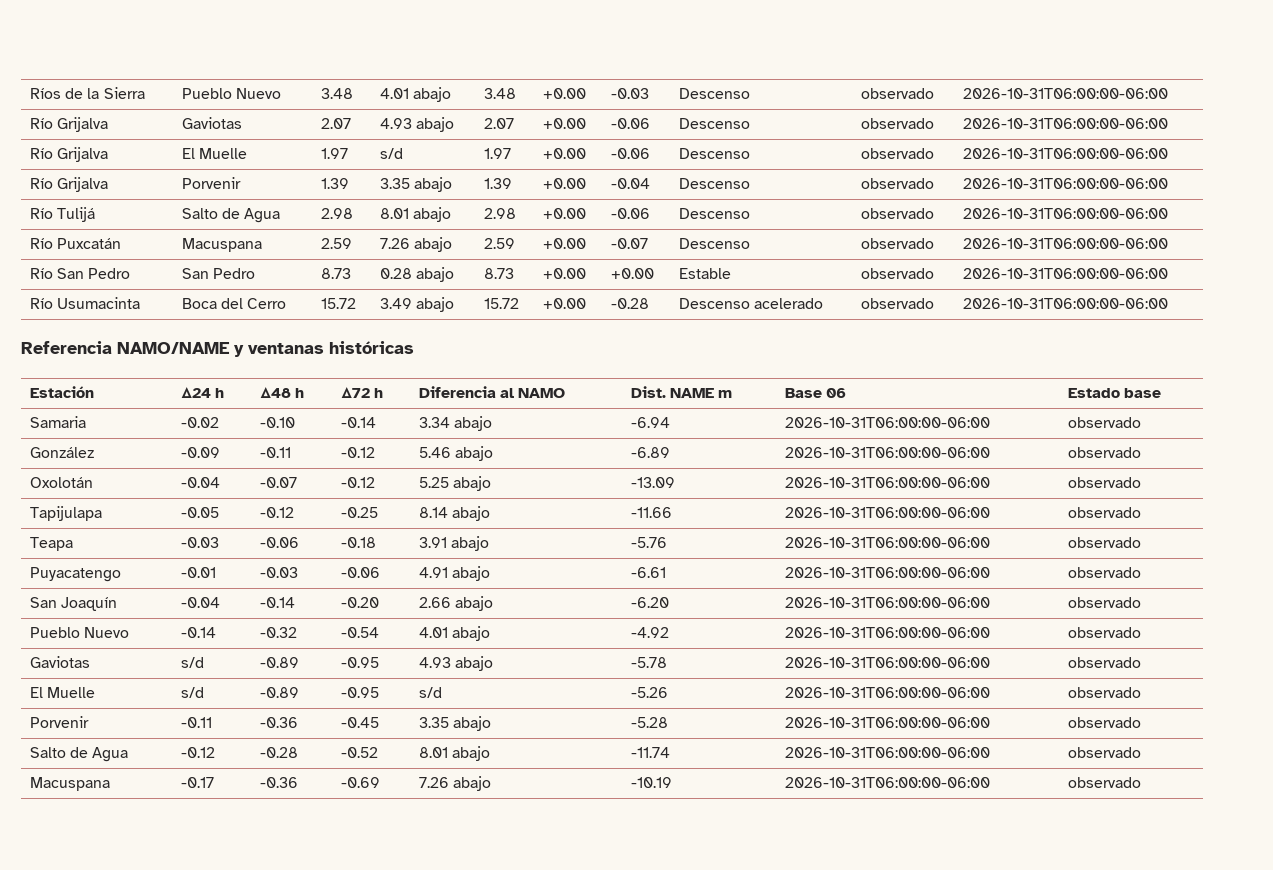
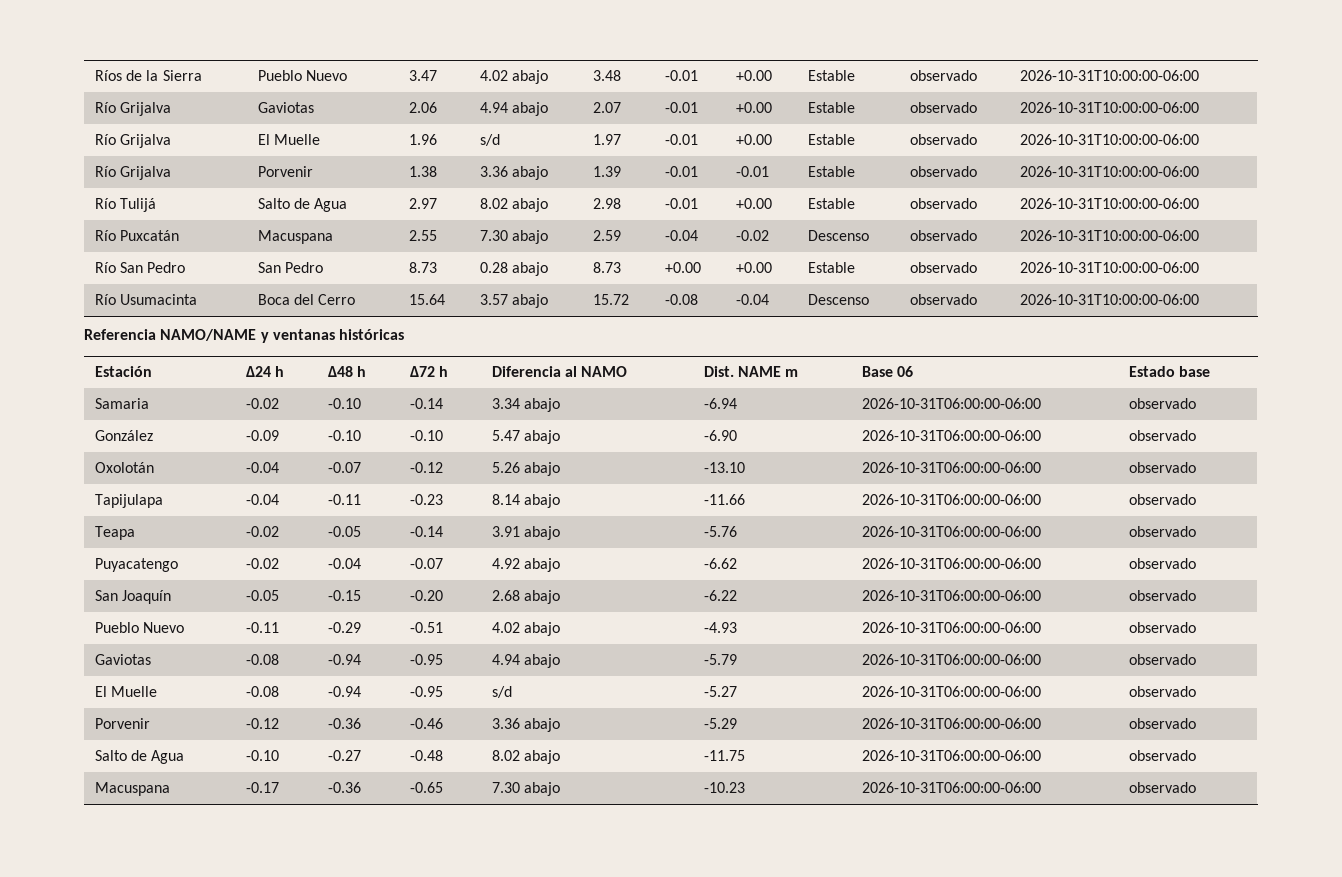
- Ríos de la Sierra | Pueblo Nuevo | 3.48 | 4.01 abajo | 3.48 | +0.00 | -0.03 | Descenso | observado | 2026-10-31T06:00:00-06:00
+ Ríos de la Sierra | Pueblo Nuevo | 3.47 | 4.02 abajo | 3.48 | -0.01 | +0.00 | Estable | observado | 2026-10-31T10:00:00-06:00
- Río Grijalva | Gaviotas | 2.07 | 4.93 abajo | 2.07 | +0.00 | -0.06 | Descenso | observado | 2026-10-31T06:00:00-06:00
+ Río Grijalva | Gaviotas | 2.06 | 4.94 abajo | 2.07 | -0.01 | +0.00 | Estable | observado | 2026-10-31T10:00:00-06:00
- Río Grijalva | El Muelle | 1.97 | s/d | 1.97 | +0.00 | -0.06 | Descenso | observado | 2026-10-31T06:00:00-06:00
+ Río Grijalva | El Muelle | 1.96 | s/d | 1.97 | -0.01 | +0.00 | Estable | observado | 2026-10-31T10:00:00-06:00
- Río Grijalva | Porvenir | 1.39 | 3.35 abajo | 1.39 | +0.00 | -0.04 | Descenso | observado | 2026-10-31T06:00:00-06:00
+ Río Grijalva | Porvenir | 1.38 | 3.36 abajo | 1.39 | -0.01 | -0.01 | Estable | observado | 2026-10-31T10:00:00-06:00
- Río Tulijá | Salto de Agua | 2.98 | 8.01 abajo | 2.98 | +0.00 | -0.06 | Descenso | observado | 2026-10-31T06:00:00-06:00
+ Río Tulijá | Salto de Agua | 2.97 | 8.02 abajo | 2.98 | -0.01 | +0.00 | Estable | observado | 2026-10-31T10:00:00-06:00
- Río Puxcatán | Macuspana | 2.59 | 7.26 abajo | 2.59 | +0.00 | -0.07 | Descenso | observado | 2026-10-31T06:00:00-06:00
+ Río Puxcatán | Macuspana | 2.55 | 7.30 abajo | 2.59 | -0.04 | -0.02 | Descenso | observado | 2026-10-31T10:00:00-06:00
- Río San Pedro | San Pedro | 8.73 | 0.28 abajo | 8.73 | +0.00 | +0.00 | Estable | observado | 2026-10-31T06:00:00-06:00
+ Río San Pedro | San Pedro | 8.73 | 0.28 abajo | 8.73 | +0.00 | +0.00 | Estable | observado | 2026-10-31T10:00:00-06:00
- Río Usumacinta | Boca del Cerro | 15.72 | 3.49 abajo | 15.72 | +0.00 | -0.28 | Descenso acelerado | observado | 2026-10-31T06:00:00-06:00
+ Río Usumacinta | Boca del Cerro | 15.64 | 3.57 abajo | 15.72 | -0.08 | -0.04 | Descenso | observado | 2026-10-31T10:00:00-06:00
- González | -0.09 | -0.11 | -0.12 | 5.46 abajo | -6.89 | 2026-10-31T06:00:00-06:00 | observado
+ González | -0.09 | -0.10 | -0.10 | 5.47 abajo | -6.90 | 2026-10-31T06:00:00-06:00 | observado
- Oxolotán | -0.04 | -0.07 | -0.12 | 5.25 abajo | -13.09 | 2026-10-31T06:00:00-06:00 | observado
+ Oxolotán | -0.04 | -0.07 | -0.12 | 5.26 abajo | -13.10 | 2026-10-31T06:00:00-06:00 | observado
- Tapijulapa | -0.05 | -0.12 | -0.25 | 8.14 abajo | -11.66 | 2026-10-31T06:00:00-06:00 | observado
+ Tapijulapa | -0.04 | -0.11 | -0.23 | 8.14 abajo | -11.66 | 2026-10-31T06:00:00-06:00 | observado
- Teapa | -0.03 | -0.06 | -0.18 | 3.91 abajo | -5.76 | 2026-10-31T06:00:00-06:00 | observado
+ Teapa | -0.02 | -0.05 | -0.14 | 3.91 abajo | -5.76 | 2026-10-31T06:00:00-06:00 | observado
- Puyacatengo | -0.01 | -0.03 | -0.06 | 4.91 abajo | -6.61 | 2026-10-31T06:00:00-06:00 | observado
+ Puyacatengo | -0.02 | -0.04 | -0.07 | 4.92 abajo | -6.62 | 2026-10-31T06:00:00-06:00 | observado
- San Joaquín | -0.04 | -0.14 | -0.20 | 2.66 abajo | -6.20 | 2026-10-31T06:00:00-06:00 | observado
+ San Joaquín | -0.05 | -0.15 | -0.20 | 2.68 abajo | -6.22 | 2026-10-31T06:00:00-06:00 | observado
- Pueblo Nuevo | -0.14 | -0.32 | -0.54 | 4.01 abajo | -4.92 | 2026-10-31T06:00:00-06:00 | observado
+ Pueblo Nuevo | -0.11 | -0.29 | -0.51 | 4.02 abajo | -4.93 | 2026-10-31T06:00:00-06:00 | observado
- Gaviotas | s/d | -0.89 | -0.95 | 4.93 abajo | -5.78 | 2026-10-31T06:00:00-06:00 | observado
+ Gaviotas | -0.08 | -0.94 | -0.95 | 4.94 abajo | -5.79 | 2026-10-31T06:00:00-06:00 | observado
- El Muelle | s/d | -0.89 | -0.95 | s/d | -5.26 | 2026-10-31T06:00:00-06:00 | observado
+ El Muelle | -0.08 | -0.94 | -0.95 | s/d | -5.27 | 2026-10-31T06:00:00-06:00 | observado
- Porvenir | -0.11 | -0.36 | -0.45 | 3.35 abajo | -5.28 | 2026-10-31T06:00:00-06:00 | observado
+ Porvenir | -0.12 | -0.36 | -0.46 | 3.36 abajo | -5.29 | 2026-10-31T06:00:00-06:00 | observado
- Salto de Agua | -0.12 | -0.28 | -0.52 | 8.01 abajo | -11.74 | 2026-10-31T06:00:00-06:00 | observado
+ Salto de Agua | -0.10 | -0.27 | -0.48 | 8.02 abajo | -11.75 | 2026-10-31T06:00:00-06:00 | observado
- Macuspana | -0.17 | -0.36 | -0.69 | 7.26 abajo | -10.19 | 2026-10-31T06:00:00-06:00 | observado
+ Macuspana | -0.17 | -0.36 | -0.65 | 7.30 abajo | -10.23 | 2026-10-31T06:00:00-06:00 | observado

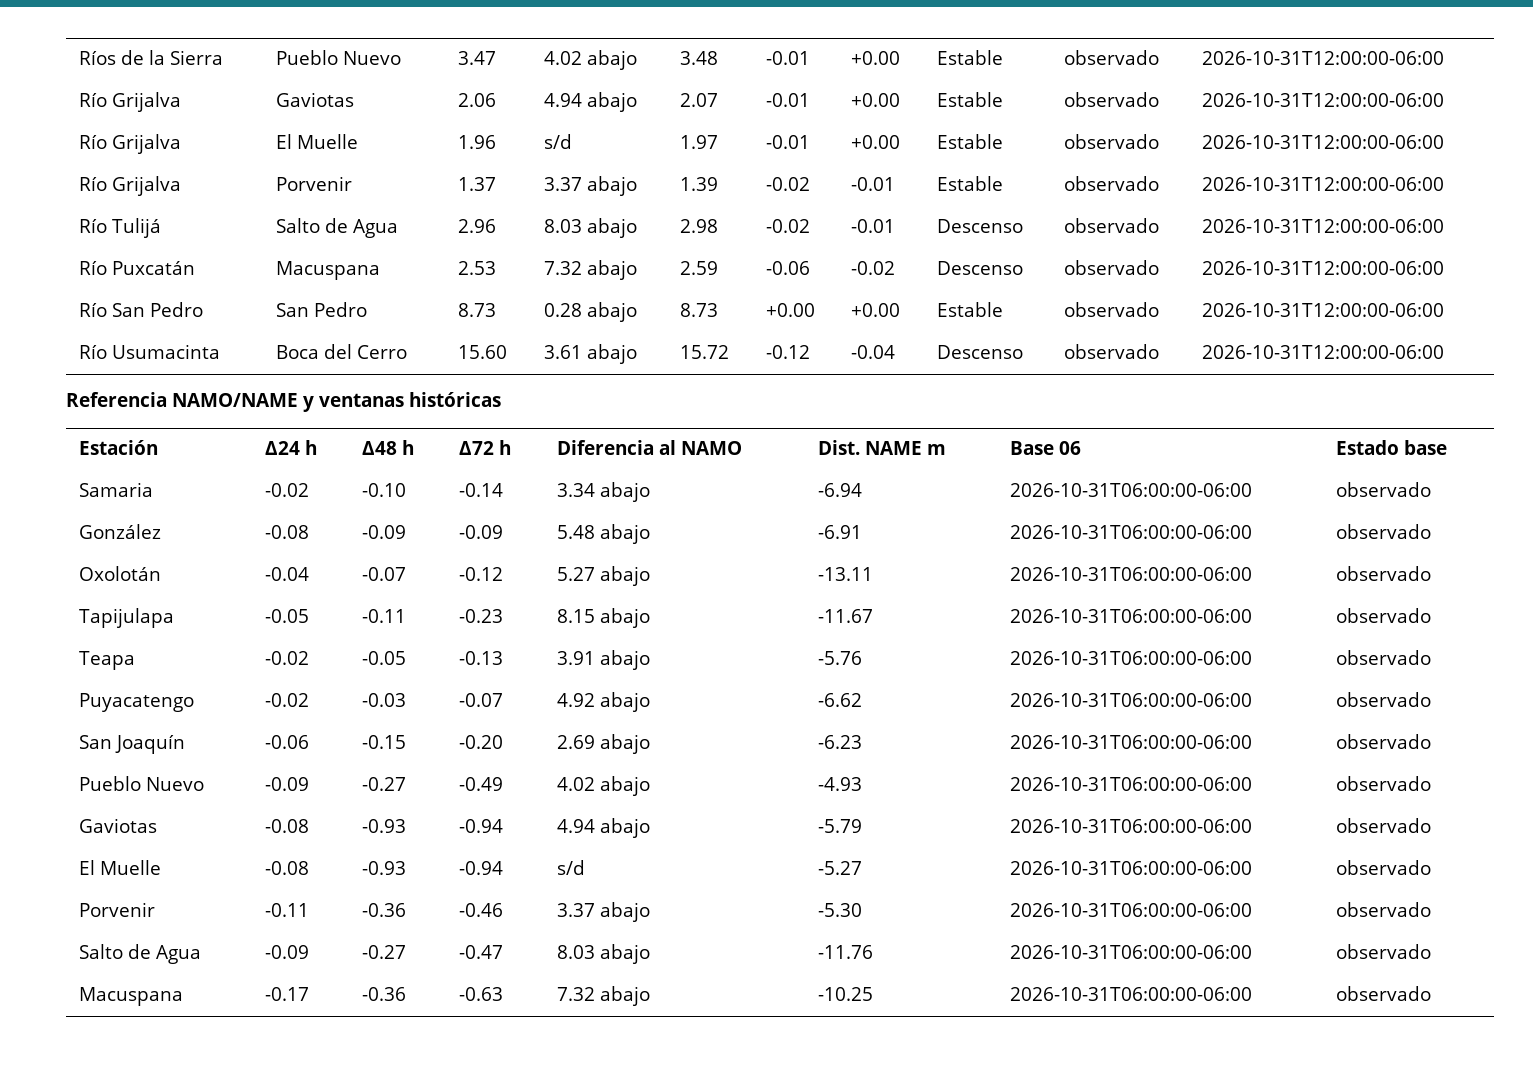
- Ríos de la Sierra | Pueblo Nuevo | 3.47 | 4.02 abajo | 3.48 | -0.01 | +0.00 | Estable | observado | 2026-10-31T10:00:00-06:00
+ Ríos de la Sierra | Pueblo Nuevo | 3.47 | 4.02 abajo | 3.48 | -0.01 | +0.00 | Estable | observado | 2026-10-31T12:00:00-06:00
- Río Grijalva | Gaviotas | 2.06 | 4.94 abajo | 2.07 | -0.01 | +0.00 | Estable | observado | 2026-10-31T10:00:00-06:00
+ Río Grijalva | Gaviotas | 2.06 | 4.94 abajo | 2.07 | -0.01 | +0.00 | Estable | observado | 2026-10-31T12:00:00-06:00
- Río Grijalva | El Muelle | 1.96 | s/d | 1.97 | -0.01 | +0.00 | Estable | observado | 2026-10-31T10:00:00-06:00
+ Río Grijalva | El Muelle | 1.96 | s/d | 1.97 | -0.01 | +0.00 | Estable | observado | 2026-10-31T12:00:00-06:00
- Río Grijalva | Porvenir | 1.38 | 3.36 abajo | 1.39 | -0.01 | -0.01 | Estable | observado | 2026-10-31T10:00:00-06:00
+ Río Grijalva | Porvenir | 1.37 | 3.37 abajo | 1.39 | -0.02 | -0.01 | Estable | observado | 2026-10-31T12:00:00-06:00
- Río Tulijá | Salto de Agua | 2.97 | 8.02 abajo | 2.98 | -0.01 | +0.00 | Estable | observado | 2026-10-31T10:00:00-06:00
+ Río Tulijá | Salto de Agua | 2.96 | 8.03 abajo | 2.98 | -0.02 | -0.01 | Descenso | observado | 2026-10-31T12:00:00-06:00
- Río Puxcatán | Macuspana | 2.55 | 7.30 abajo | 2.59 | -0.04 | -0.02 | Descenso | observado | 2026-10-31T10:00:00-06:00
+ Río Puxcatán | Macuspana | 2.53 | 7.32 abajo | 2.59 | -0.06 | -0.02 | Descenso | observado | 2026-10-31T12:00:00-06:00
- Río San Pedro | San Pedro | 8.73 | 0.28 abajo | 8.73 | +0.00 | +0.00 | Estable | observado | 2026-10-31T10:00:00-06:00
+ Río San Pedro | San Pedro | 8.73 | 0.28 abajo | 8.73 | +0.00 | +0.00 | Estable | observado | 2026-10-31T12:00:00-06:00
- Río Usumacinta | Boca del Cerro | 15.64 | 3.57 abajo | 15.72 | -0.08 | -0.04 | Descenso | observado | 2026-10-31T10:00:00-06:00
+ Río Usumacinta | Boca del Cerro | 15.60 | 3.61 abajo | 15.72 | -0.12 | -0.04 | Descenso | observado | 2026-10-31T12:00:00-06:00
- González | -0.09 | -0.10 | -0.10 | 5.47 abajo | -6.90 | 2026-10-31T06:00:00-06:00 | observado
+ González | -0.08 | -0.09 | -0.09 | 5.48 abajo | -6.91 | 2026-10-31T06:00:00-06:00 | observado
- Oxolotán | -0.04 | -0.07 | -0.12 | 5.26 abajo | -13.10 | 2026-10-31T06:00:00-06:00 | observado
+ Oxolotán | -0.04 | -0.07 | -0.12 | 5.27 abajo | -13.11 | 2026-10-31T06:00:00-06:00 | observado
- Tapijulapa | -0.04 | -0.11 | -0.23 | 8.14 abajo | -11.66 | 2026-10-31T06:00:00-06:00 | observado
+ Tapijulapa | -0.05 | -0.11 | -0.23 | 8.15 abajo | -11.67 | 2026-10-31T06:00:00-06:00 | observado
- Teapa | -0.02 | -0.05 | -0.14 | 3.91 abajo | -5.76 | 2026-10-31T06:00:00-06:00 | observado
+ Teapa | -0.02 | -0.05 | -0.13 | 3.91 abajo | -5.76 | 2026-10-31T06:00:00-06:00 | observado
- Puyacatengo | -0.02 | -0.04 | -0.07 | 4.92 abajo | -6.62 | 2026-10-31T06:00:00-06:00 | observado
+ Puyacatengo | -0.02 | -0.03 | -0.07 | 4.92 abajo | -6.62 | 2026-10-31T06:00:00-06:00 | observado
- San Joaquín | -0.05 | -0.15 | -0.20 | 2.68 abajo | -6.22 | 2026-10-31T06:00:00-06:00 | observado
+ San Joaquín | -0.06 | -0.15 | -0.20 | 2.69 abajo | -6.23 | 2026-10-31T06:00:00-06:00 | observado
- Pueblo Nuevo | -0.11 | -0.29 | -0.51 | 4.02 abajo | -4.93 | 2026-10-31T06:00:00-06:00 | observado
+ Pueblo Nuevo | -0.09 | -0.27 | -0.49 | 4.02 abajo | -4.93 | 2026-10-31T06:00:00-06:00 | observado
- Gaviotas | -0.08 | -0.94 | -0.95 | 4.94 abajo | -5.79 | 2026-10-31T06:00:00-06:00 | observado
+ Gaviotas | -0.08 | -0.93 | -0.94 | 4.94 abajo | -5.79 | 2026-10-31T06:00:00-06:00 | observado
- El Muelle | -0.08 | -0.94 | -0.95 | s/d | -5.27 | 2026-10-31T06:00:00-06:00 | observado
+ El Muelle | -0.08 | -0.93 | -0.94 | s/d | -5.27 | 2026-10-31T06:00:00-06:00 | observado
- Porvenir | -0.12 | -0.36 | -0.46 | 3.36 abajo | -5.29 | 2026-10-31T06:00:00-06:00 | observado
+ Porvenir | -0.11 | -0.36 | -0.46 | 3.37 abajo | -5.30 | 2026-10-31T06:00:00-06:00 | observado
- Salto de Agua | -0.10 | -0.27 | -0.48 | 8.02 abajo | -11.75 | 2026-10-31T06:00:00-06:00 | observado
+ Salto de Agua | -0.09 | -0.27 | -0.47 | 8.03 abajo | -11.76 | 2026-10-31T06:00:00-06:00 | observado
- Macuspana | -0.17 | -0.36 | -0.65 | 7.30 abajo | -10.23 | 2026-10-31T06:00:00-06:00 | observado
+ Macuspana | -0.17 | -0.36 | -0.63 | 7.32 abajo | -10.25 | 2026-10-31T06:00:00-06:00 | observado

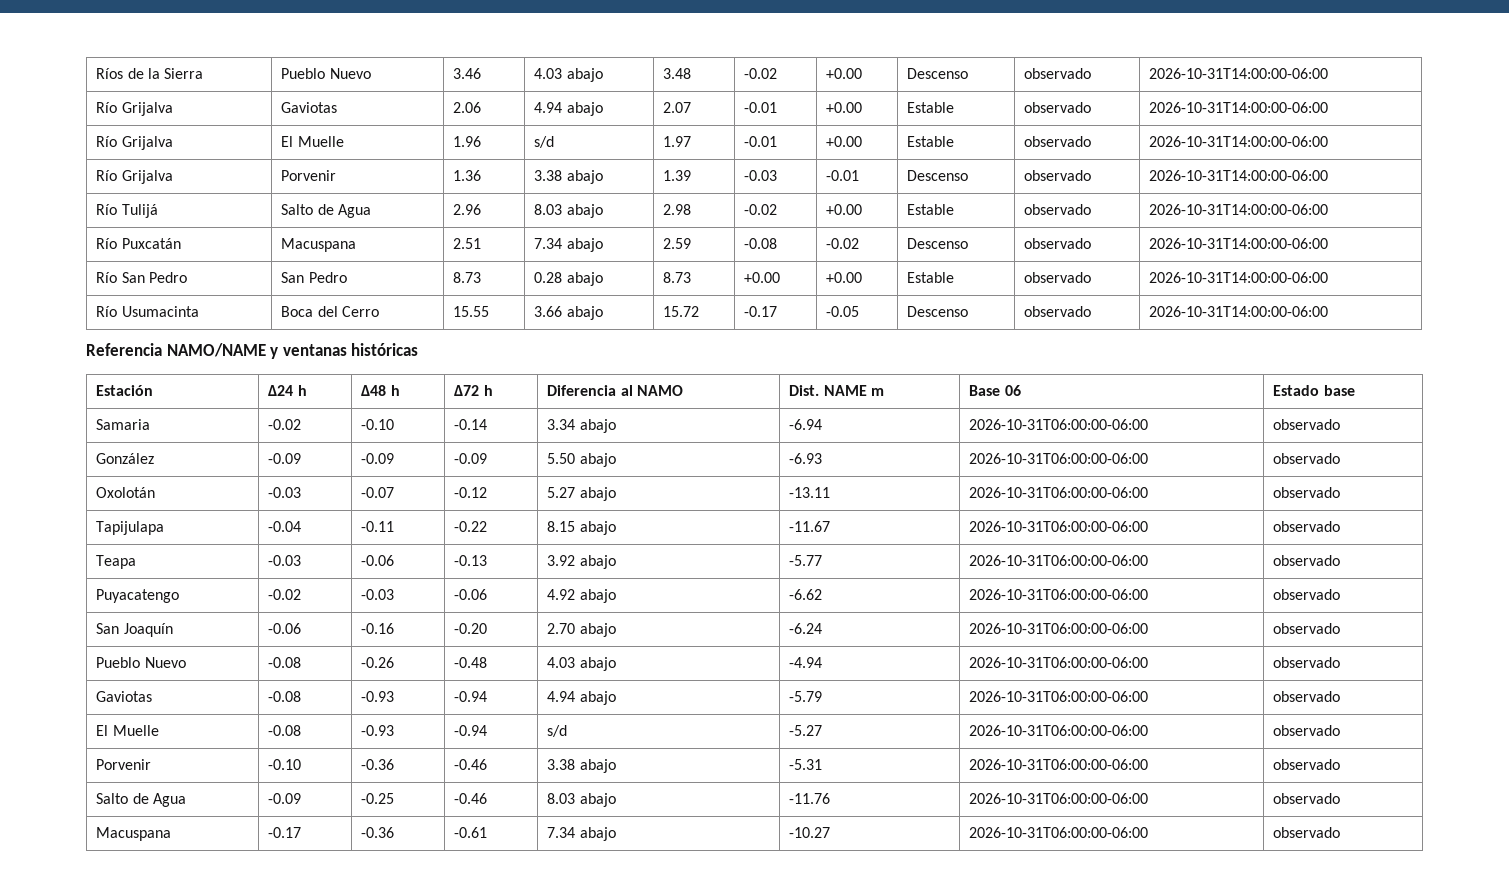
- Ríos de la Sierra | Pueblo Nuevo | 3.47 | 4.02 abajo | 3.48 | -0.01 | +0.00 | Estable | observado | 2026-10-31T12:00:00-06:00
+ Ríos de la Sierra | Pueblo Nuevo | 3.46 | 4.03 abajo | 3.48 | -0.02 | +0.00 | Descenso | observado | 2026-10-31T14:00:00-06:00
- Río Grijalva | Gaviotas | 2.06 | 4.94 abajo | 2.07 | -0.01 | +0.00 | Estable | observado | 2026-10-31T12:00:00-06:00
+ Río Grijalva | Gaviotas | 2.06 | 4.94 abajo | 2.07 | -0.01 | +0.00 | Estable | observado | 2026-10-31T14:00:00-06:00
- Río Grijalva | El Muelle | 1.96 | s/d | 1.97 | -0.01 | +0.00 | Estable | observado | 2026-10-31T12:00:00-06:00
+ Río Grijalva | El Muelle | 1.96 | s/d | 1.97 | -0.01 | +0.00 | Estable | observado | 2026-10-31T14:00:00-06:00
- Río Grijalva | Porvenir | 1.37 | 3.37 abajo | 1.39 | -0.02 | -0.01 | Estable | observado | 2026-10-31T12:00:00-06:00
+ Río Grijalva | Porvenir | 1.36 | 3.38 abajo | 1.39 | -0.03 | -0.01 | Descenso | observado | 2026-10-31T14:00:00-06:00
- Río Tulijá | Salto de Agua | 2.96 | 8.03 abajo | 2.98 | -0.02 | -0.01 | Descenso | observado | 2026-10-31T12:00:00-06:00
+ Río Tulijá | Salto de Agua | 2.96 | 8.03 abajo | 2.98 | -0.02 | +0.00 | Estable | observado | 2026-10-31T14:00:00-06:00
- Río Puxcatán | Macuspana | 2.53 | 7.32 abajo | 2.59 | -0.06 | -0.02 | Descenso | observado | 2026-10-31T12:00:00-06:00
+ Río Puxcatán | Macuspana | 2.51 | 7.34 abajo | 2.59 | -0.08 | -0.02 | Descenso | observado | 2026-10-31T14:00:00-06:00
- Río San Pedro | San Pedro | 8.73 | 0.28 abajo | 8.73 | +0.00 | +0.00 | Estable | observado | 2026-10-31T12:00:00-06:00
+ Río San Pedro | San Pedro | 8.73 | 0.28 abajo | 8.73 | +0.00 | +0.00 | Estable | observado | 2026-10-31T14:00:00-06:00
- Río Usumacinta | Boca del Cerro | 15.60 | 3.61 abajo | 15.72 | -0.12 | -0.04 | Descenso | observado | 2026-10-31T12:00:00-06:00
+ Río Usumacinta | Boca del Cerro | 15.55 | 3.66 abajo | 15.72 | -0.17 | -0.05 | Descenso | observado | 2026-10-31T14:00:00-06:00
- González | -0.08 | -0.09 | -0.09 | 5.48 abajo | -6.91 | 2026-10-31T06:00:00-06:00 | observado
+ González | -0.09 | -0.09 | -0.09 | 5.50 abajo | -6.93 | 2026-10-31T06:00:00-06:00 | observado
- Oxolotán | -0.04 | -0.07 | -0.12 | 5.27 abajo | -13.11 | 2026-10-31T06:00:00-06:00 | observado
+ Oxolotán | -0.03 | -0.07 | -0.12 | 5.27 abajo | -13.11 | 2026-10-31T06:00:00-06:00 | observado
- Tapijulapa | -0.05 | -0.11 | -0.23 | 8.15 abajo | -11.67 | 2026-10-31T06:00:00-06:00 | observado
+ Tapijulapa | -0.04 | -0.11 | -0.22 | 8.15 abajo | -11.67 | 2026-10-31T06:00:00-06:00 | observado
- Teapa | -0.02 | -0.05 | -0.13 | 3.91 abajo | -5.76 | 2026-10-31T06:00:00-06:00 | observado
+ Teapa | -0.03 | -0.06 | -0.13 | 3.92 abajo | -5.77 | 2026-10-31T06:00:00-06:00 | observado
- Puyacatengo | -0.02 | -0.03 | -0.07 | 4.92 abajo | -6.62 | 2026-10-31T06:00:00-06:00 | observado
+ Puyacatengo | -0.02 | -0.03 | -0.06 | 4.92 abajo | -6.62 | 2026-10-31T06:00:00-06:00 | observado
- San Joaquín | -0.06 | -0.15 | -0.20 | 2.69 abajo | -6.23 | 2026-10-31T06:00:00-06:00 | observado
+ San Joaquín | -0.06 | -0.16 | -0.20 | 2.70 abajo | -6.24 | 2026-10-31T06:00:00-06:00 | observado
- Pueblo Nuevo | -0.09 | -0.27 | -0.49 | 4.02 abajo | -4.93 | 2026-10-31T06:00:00-06:00 | observado
+ Pueblo Nuevo | -0.08 | -0.26 | -0.48 | 4.03 abajo | -4.94 | 2026-10-31T06:00:00-06:00 | observado
- Porvenir | -0.11 | -0.36 | -0.46 | 3.37 abajo | -5.30 | 2026-10-31T06:00:00-06:00 | observado
+ Porvenir | -0.10 | -0.36 | -0.46 | 3.38 abajo | -5.31 | 2026-10-31T06:00:00-06:00 | observado
- Salto de Agua | -0.09 | -0.27 | -0.47 | 8.03 abajo | -11.76 | 2026-10-31T06:00:00-06:00 | observado
+ Salto de Agua | -0.09 | -0.25 | -0.46 | 8.03 abajo | -11.76 | 2026-10-31T06:00:00-06:00 | observado
- Macuspana | -0.17 | -0.36 | -0.63 | 7.32 abajo | -10.25 | 2026-10-31T06:00:00-06:00 | observado
+ Macuspana | -0.17 | -0.36 | -0.61 | 7.34 abajo | -10.27 | 2026-10-31T06:00:00-06:00 | observado

